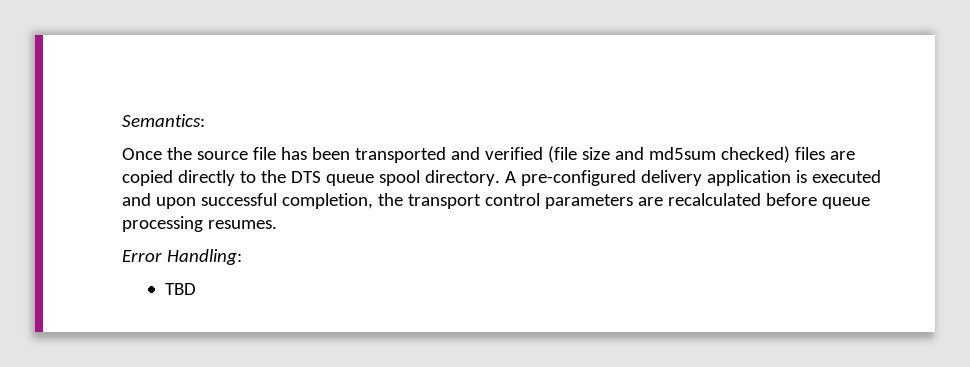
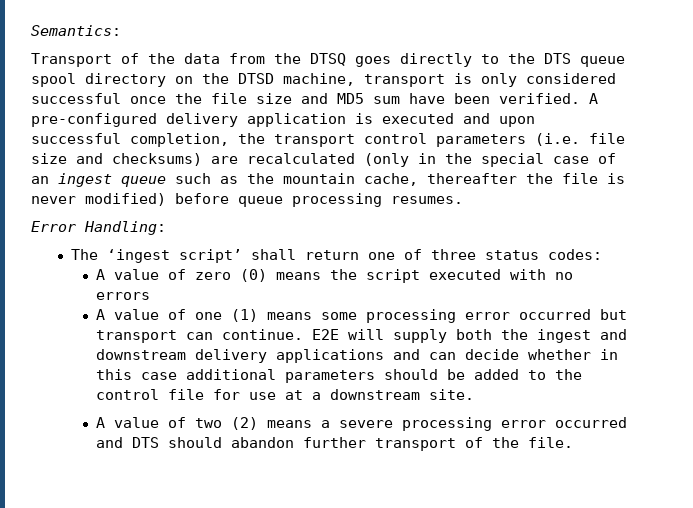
- Once the source file has been transported and verified (file size and md5sum checked) files are copied directly to the DTS queue spool directory.
+ Transport of the data from the DTSQ goes directly to the DTS queue spool directory on the DTSD machine, transport is only considered successful once the file size and MD5 sum have been verified.
- A pre-configured delivery application is executed and upon successful completion, the transport control parameters are recalculated before queue processing resumes.
+ A pre-configured delivery application is executed and upon successful completion, the transport control parameters (i.e. file size and checksums) are recalculated (only in the special case of an ingest queue such as the mountain cache, thereafter the file is never modified) before queue processing resumes.
- TBD
+ The ‘ingest script’ shall return one of three status codes:
+ A value of zero (0) means the script executed with no errors
+ A value of one (1) means some processing error occurred but transport can continue. E2E will supply both the ingest and downstream delivery applications and can decide whether in this case additional parameters should be added to the control file for use at a downstream site.
+ A value of two (2) means a severe processing error occurred and DTS should abandon further transport of the file.

